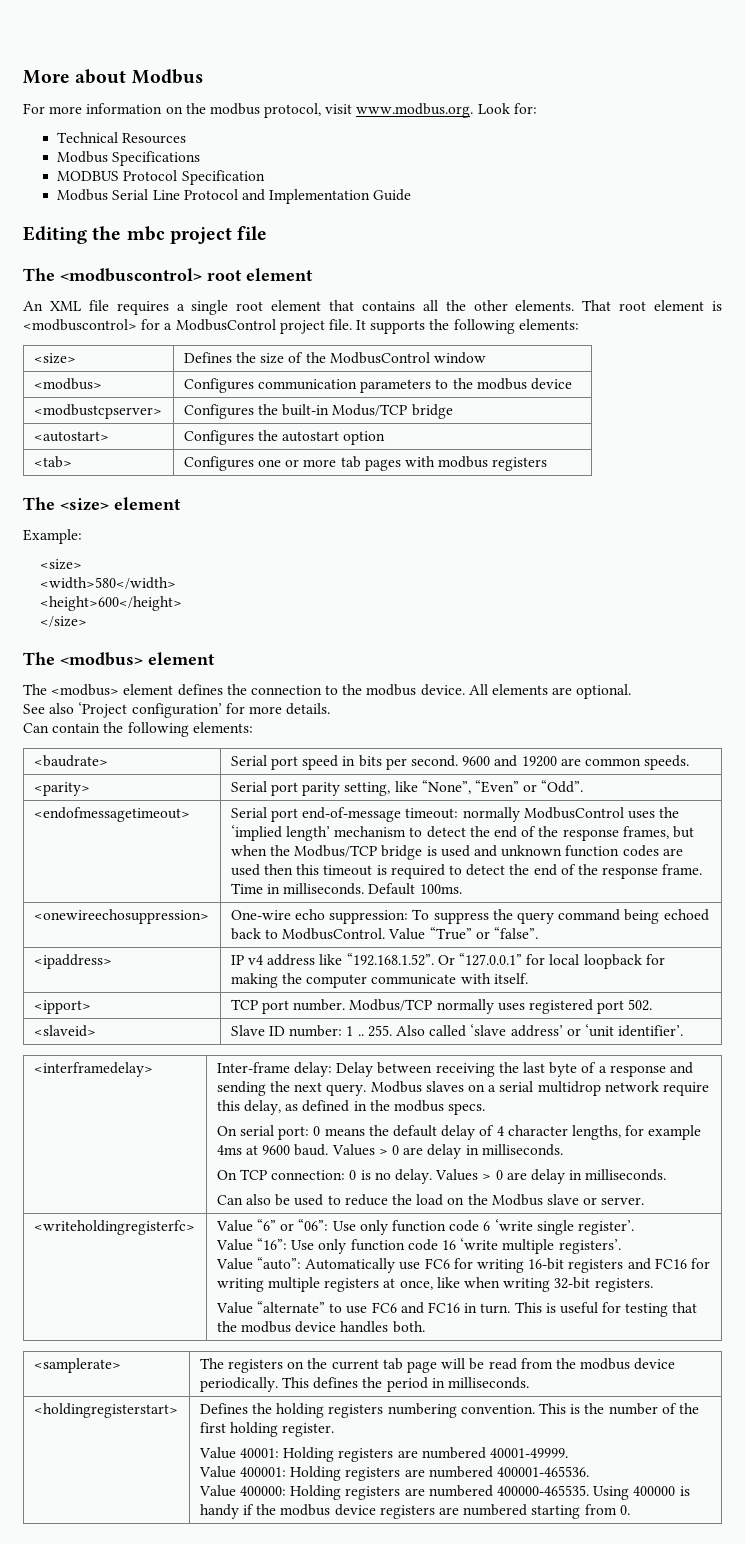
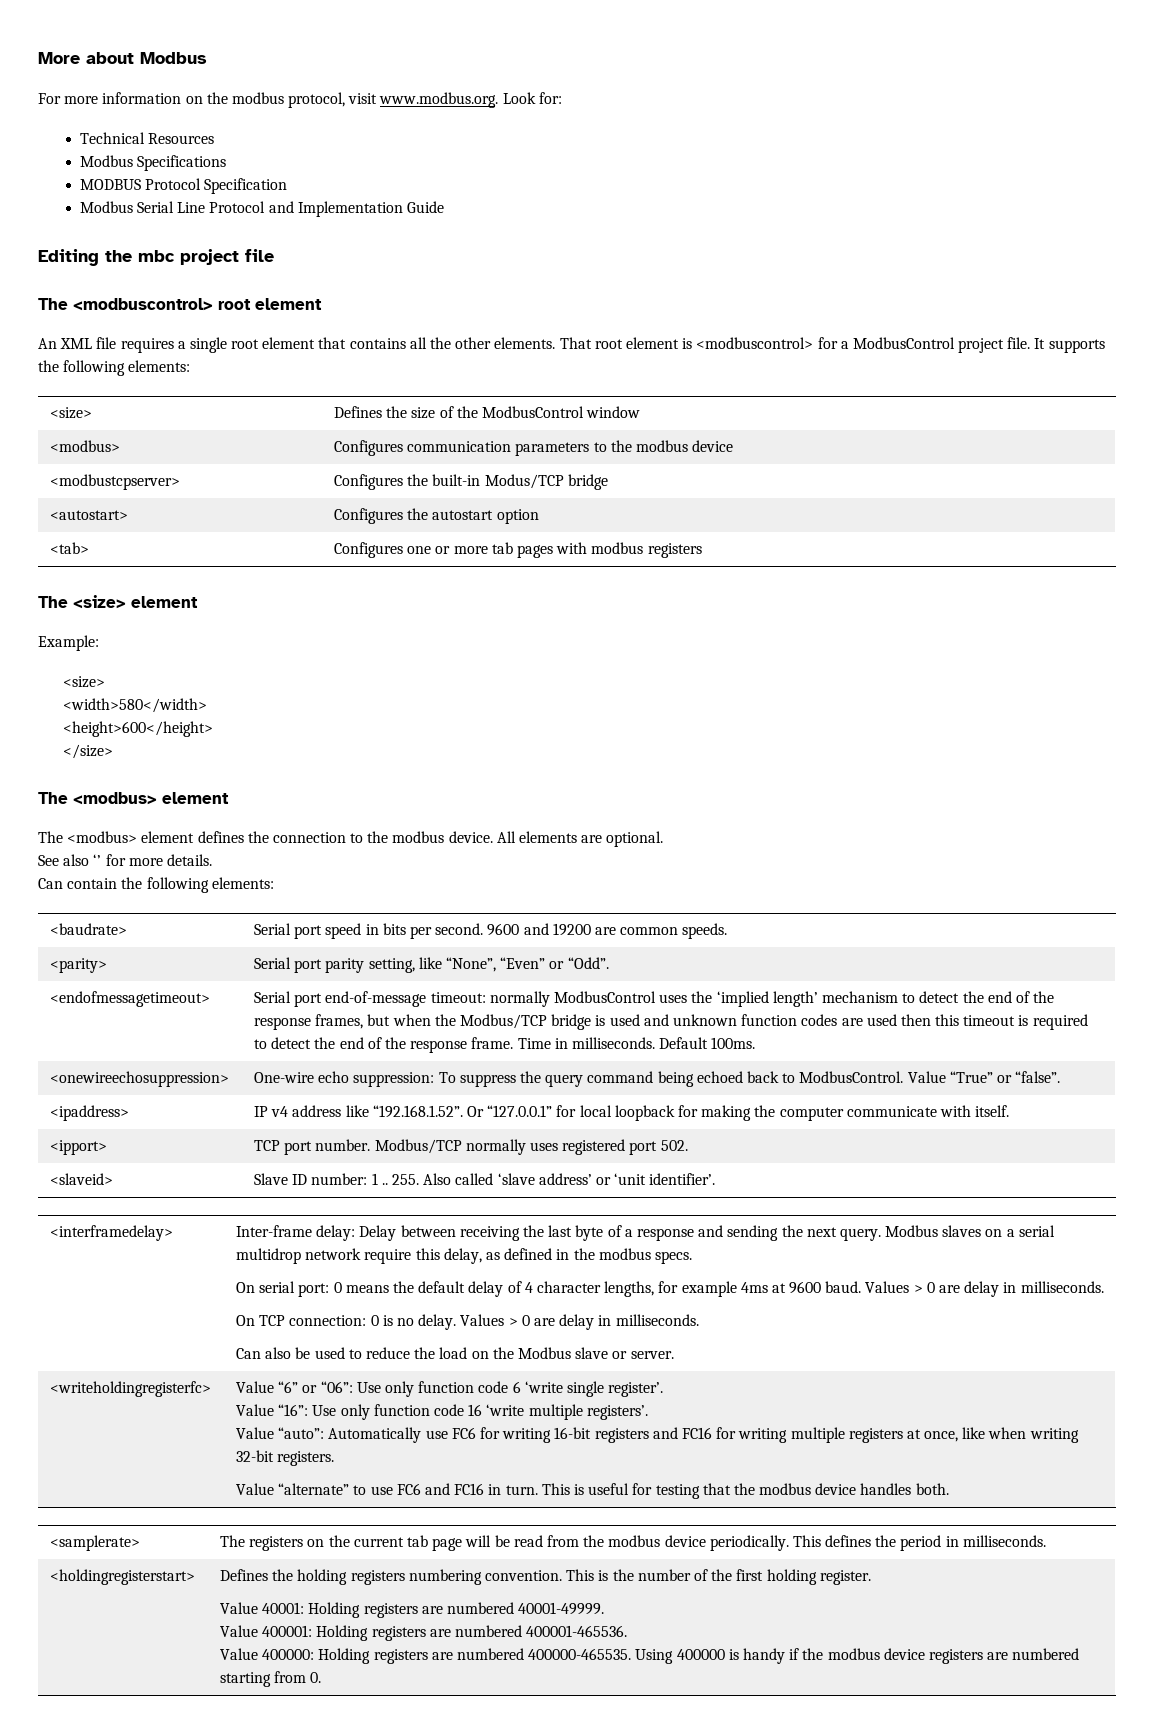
- See also ‘Project configuration’ for more details.
+ See also ‘’ for more details.

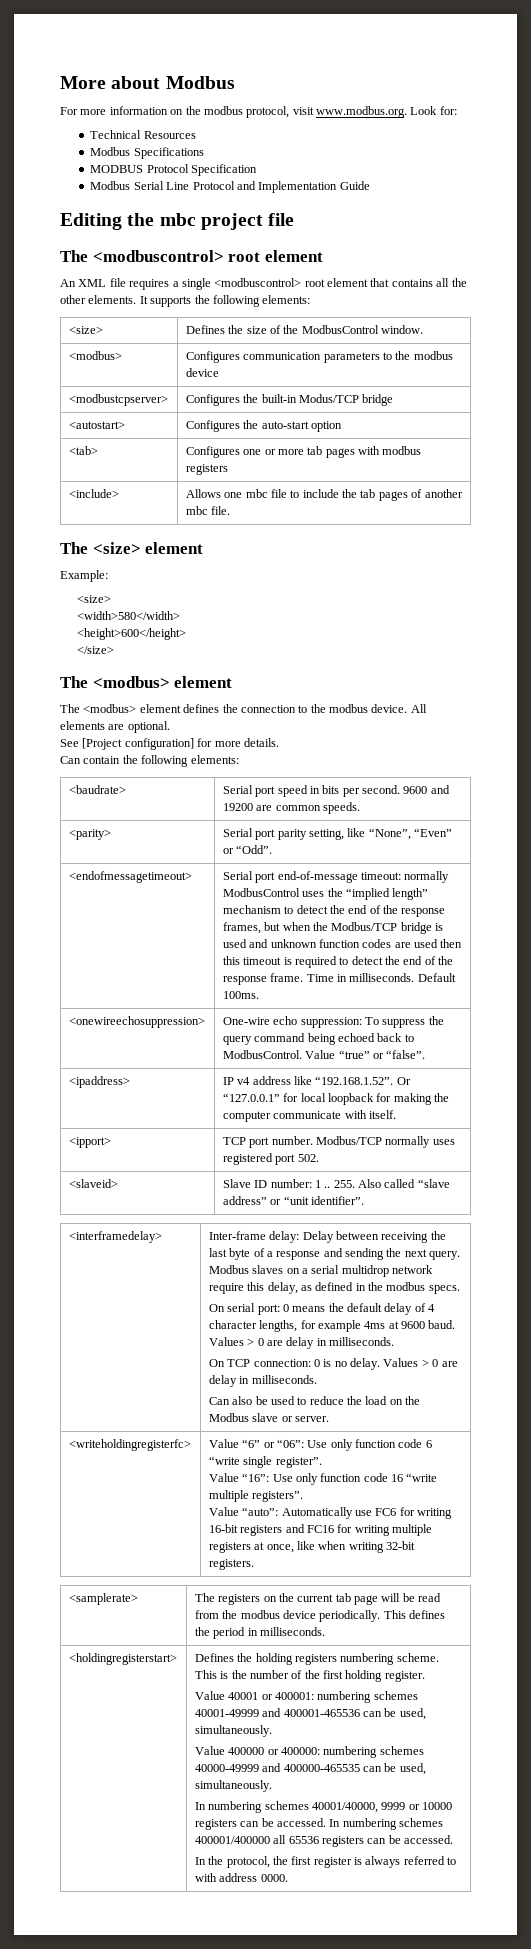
- An XML file requires a single root element that contains all the other elements.
+ An XML file requires a single <modbuscontrol> root element that contains all the other elements.
- That root element is <modbuscontrol> for a ModbusControl project file.
- <size> | Defines the size of the ModbusControl window
+ <size> | Defines the size of the ModbusControl window.
- <autostart> | Configures the autostart option
+ <autostart> | Configures the auto-start option
+ <include> | Allows one mbc file to include the tab pages of another mbc file.
- See also ‘’ for more details.
+ See [Project configuration] for more details.
- Serial port end-of-message timeout: normally ModbusControl uses the ‘implied length’ mechanism to detect the end of the response frames, but when the Modbus/TCP bridge is used and unknown function codes are used then this timeout is required to detect the end of the response frame.
+ Serial port end-of-message timeout: normally ModbusControl uses the “implied length” mechanism to detect the end of the response frames, but when the Modbus/TCP bridge is used and unknown function codes are used then this timeout is required to detect the end of the response frame.
- <onewireechosuppression> | One-wire echo suppression: To suppress the query command being echoed back to ModbusControl. Value “True” or “false”.
+ <onewireechosuppression> | One-wire echo suppression: To suppress the query command being echoed back to ModbusControl. Value “true” or “false”.
- <slaveid> | Slave ID number: 1 .. 255. Also called ‘slave address’ or ‘unit identifier’.
+ <slaveid> | Slave ID number: 1 .. 255. Also called “slave address” or “unit identifier”.
- Value “6” or “06”: Use only function code 6 ‘write single register’.
+ Value “6” or “06”: Use only function code 6 “write single register”.
- Value “16”: Use only function code 16 ‘write multiple registers’.
+ Value “16”: Use only function code 16 “write multiple registers”.
- Value “alternate” to use FC6 and FC16 in turn. This is useful for testing that the modbus device handles both.
- Defines the holding registers numbering convention.
+ Defines the holding registers numbering scheme.
- Value 40001: Holding registers are numbered 40001-49999.
- Value 400001: Holding registers are numbered 400001-465536.
- Value 400000: Holding registers are numbered 400000-465535. Using 400000 is handy if the modbus device registers are numbered starting from 0.
+ Value 40001 or 400001: numbering schemes 40001-49999 and 400001-465536 can be used, simultaneously.
+ Value 400000 or 400000: numbering schemes 40000-49999 and 400000-465535 can be used, simultaneously.
+ In numbering schemes 40001/40000, 9999 or 10000 registers can be accessed. In numbering schemes 400001/400000 all 65536 registers can be accessed.
+ In the protocol, the first register is always referred to with address 0000.

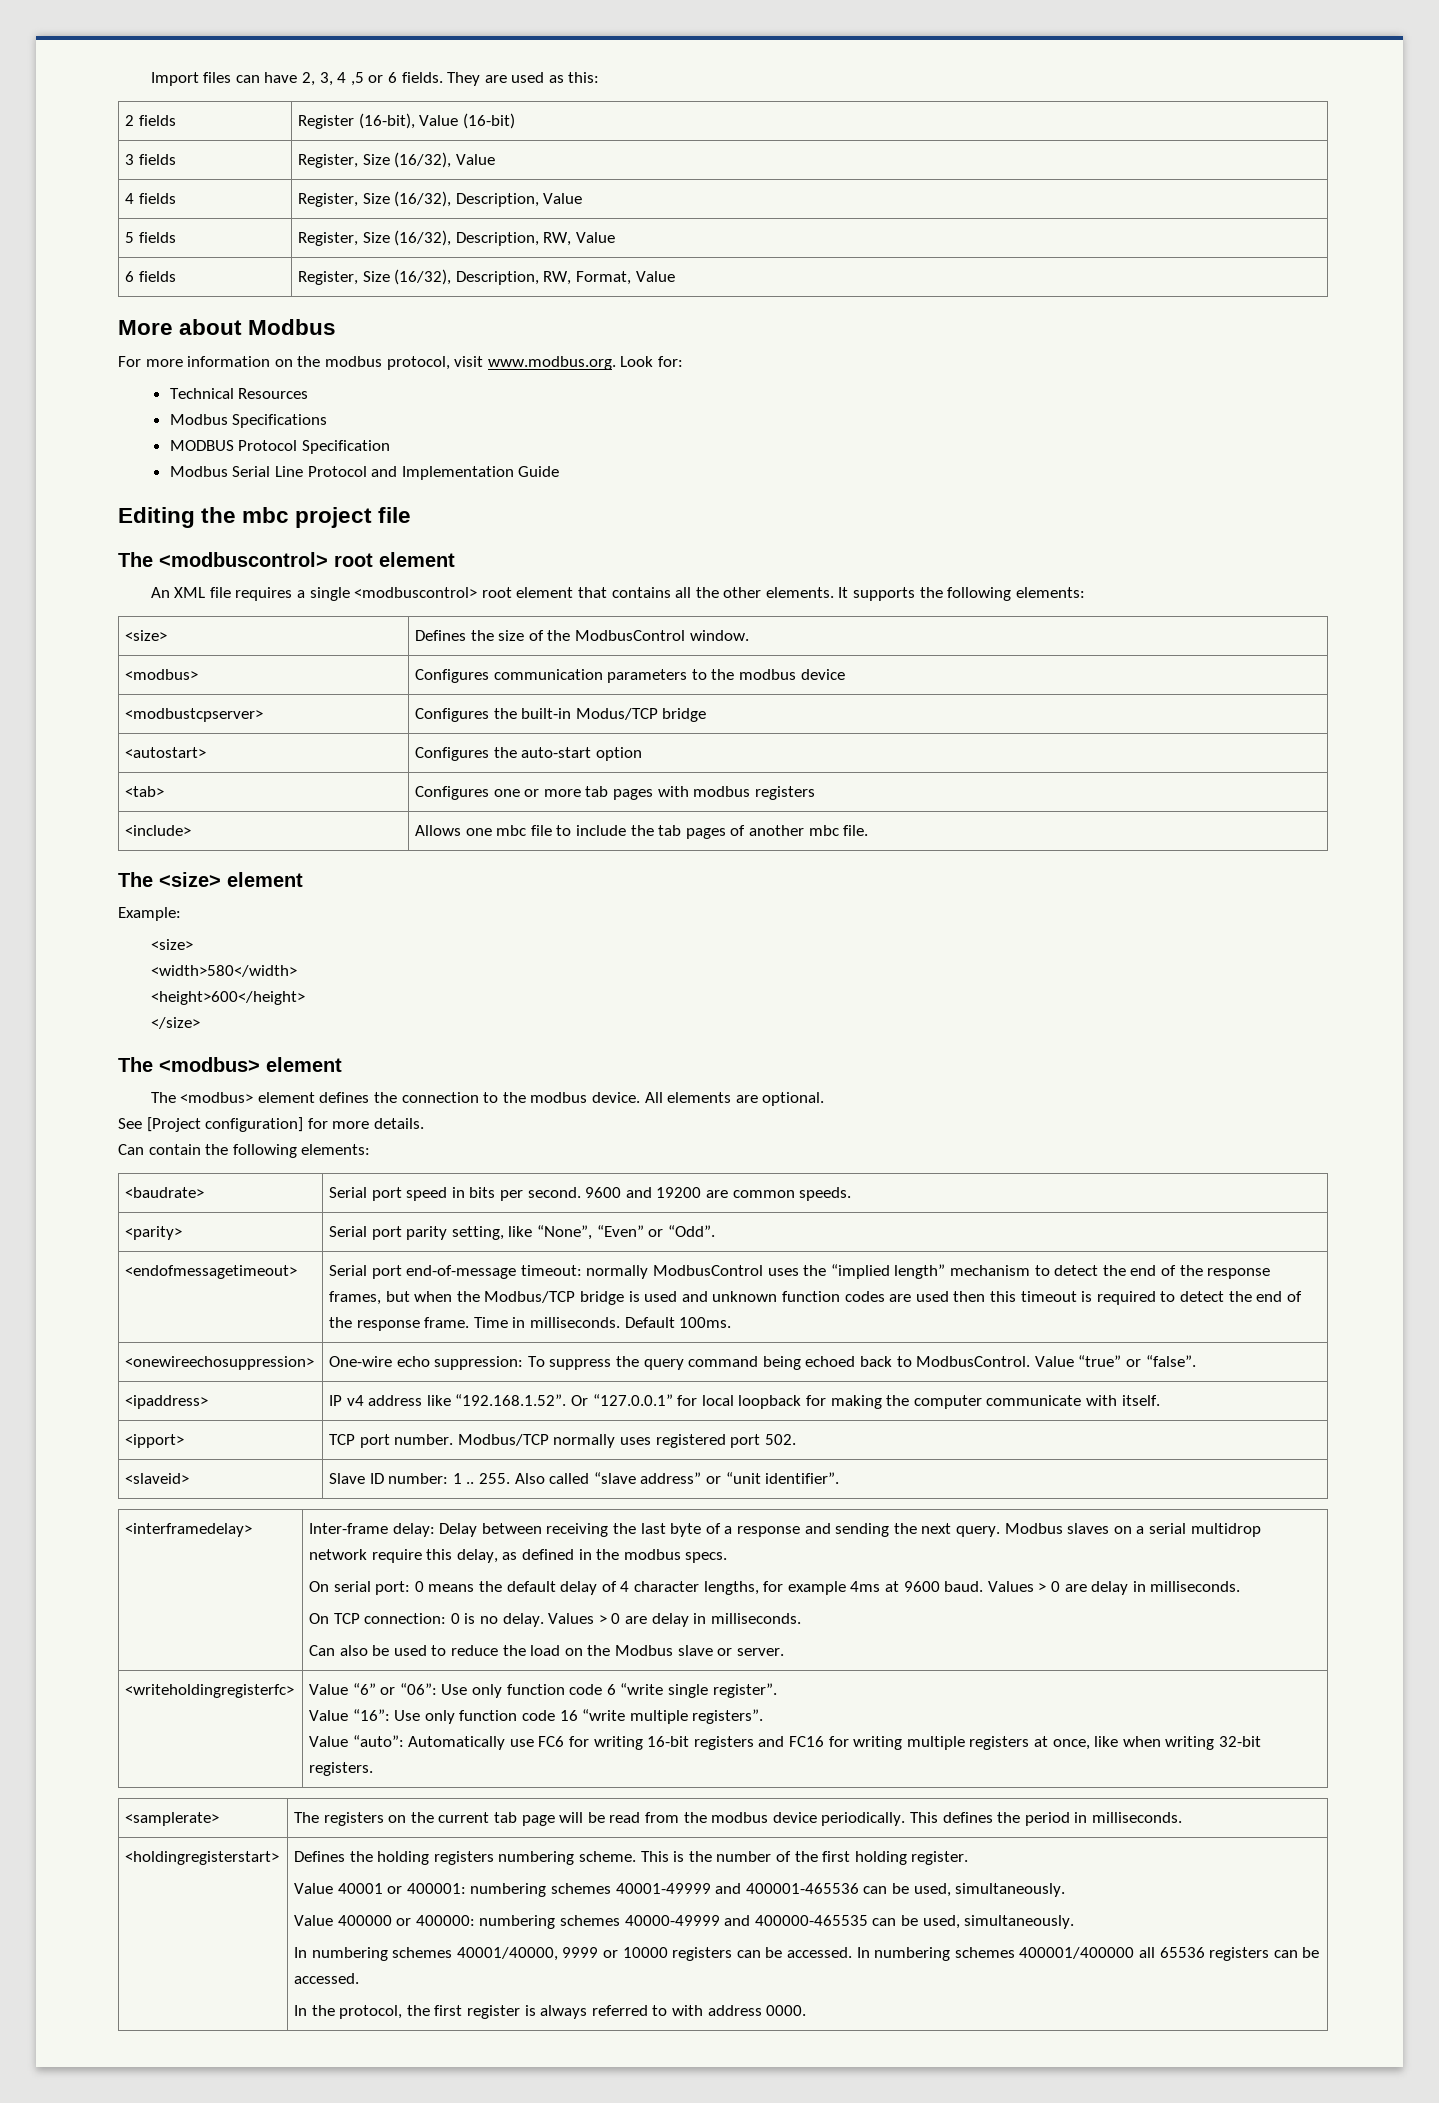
+ Import files can have 2, 3, 4 ,5 or 6 fields. They are used as this:
+ 2 fields | Register (16-bit), Value (16-bit)
+ 3 fields | Register, Size (16/32), Value
+ 4 fields | Register, Size (16/32), Description, Value
+ 5 fields | Register, Size (16/32), Description, RW, Value
+ 6 fields | Register, Size (16/32), Description, RW, Format, Value

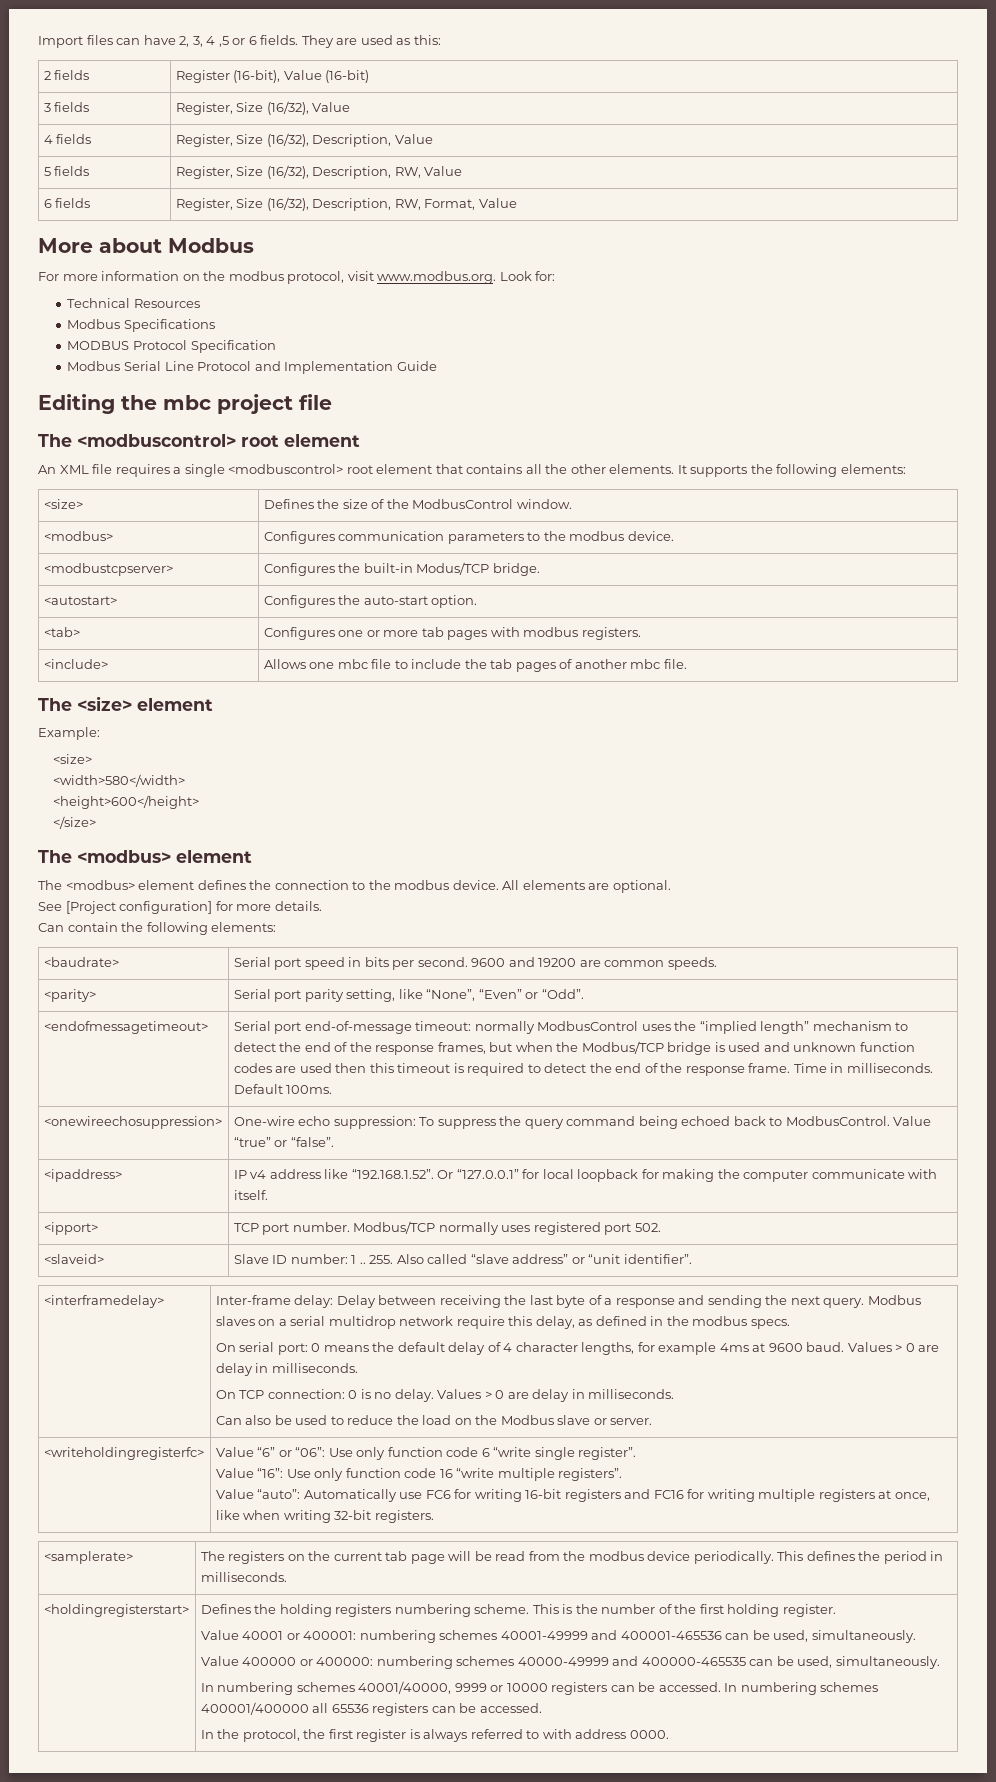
- <modbus> | Configures communication parameters to the modbus device
+ <modbus> | Configures communication parameters to the modbus device.
- <modbustcpserver> | Configures the built-in Modus/TCP bridge
+ <modbustcpserver> | Configures the built-in Modus/TCP bridge.
- <autostart> | Configures the auto-start option
+ <autostart> | Configures the auto-start option.
- <tab> | Configures one or more tab pages with modbus registers
+ <tab> | Configures one or more tab pages with modbus registers.

